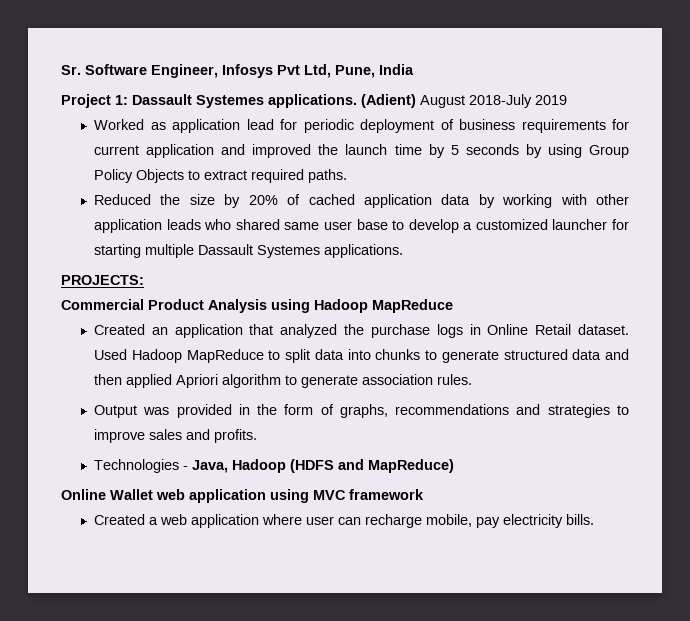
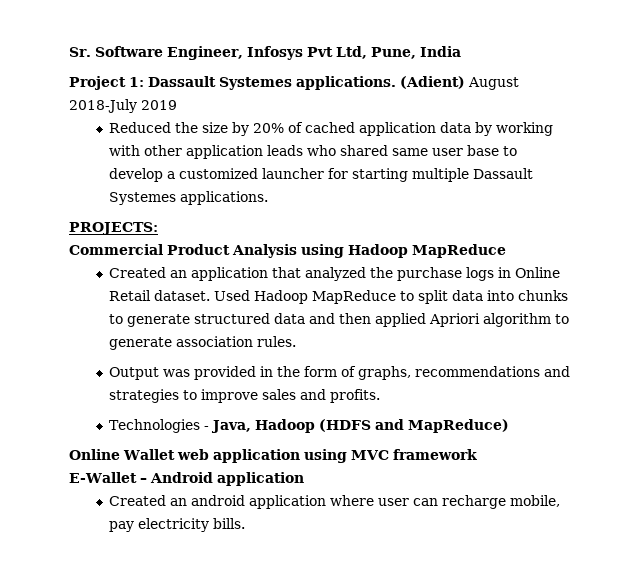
- Worked as application lead for periodic deployment of business requirements for current application and improved the launch time by 5 seconds by using Group Policy Objects to extract required paths.
- Created a web application where user can recharge mobile, pay electricity bills.
+ E-Wallet – Android application
+ Created an android application where user can recharge mobile, pay electricity bills.

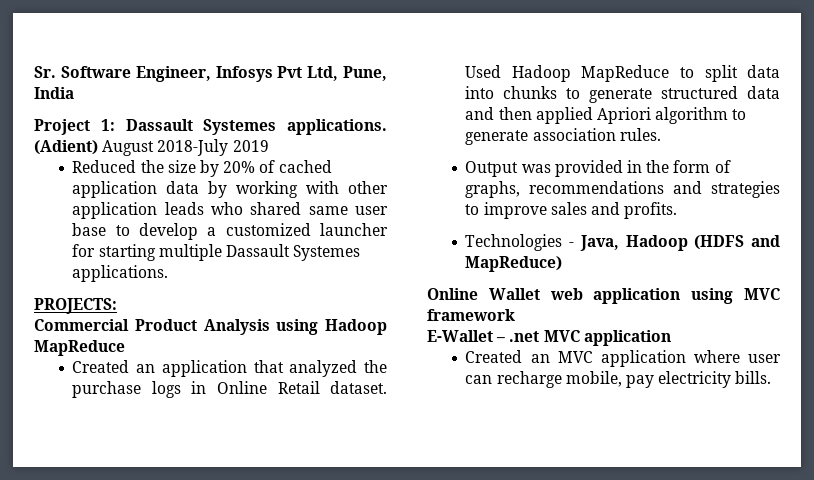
- E-Wallet – Android application
+ E-Wallet – .net MVC application
- Created an android application where user can recharge mobile, pay electricity bills.
+ Created an MVC application where user can recharge mobile, pay electricity bills.

